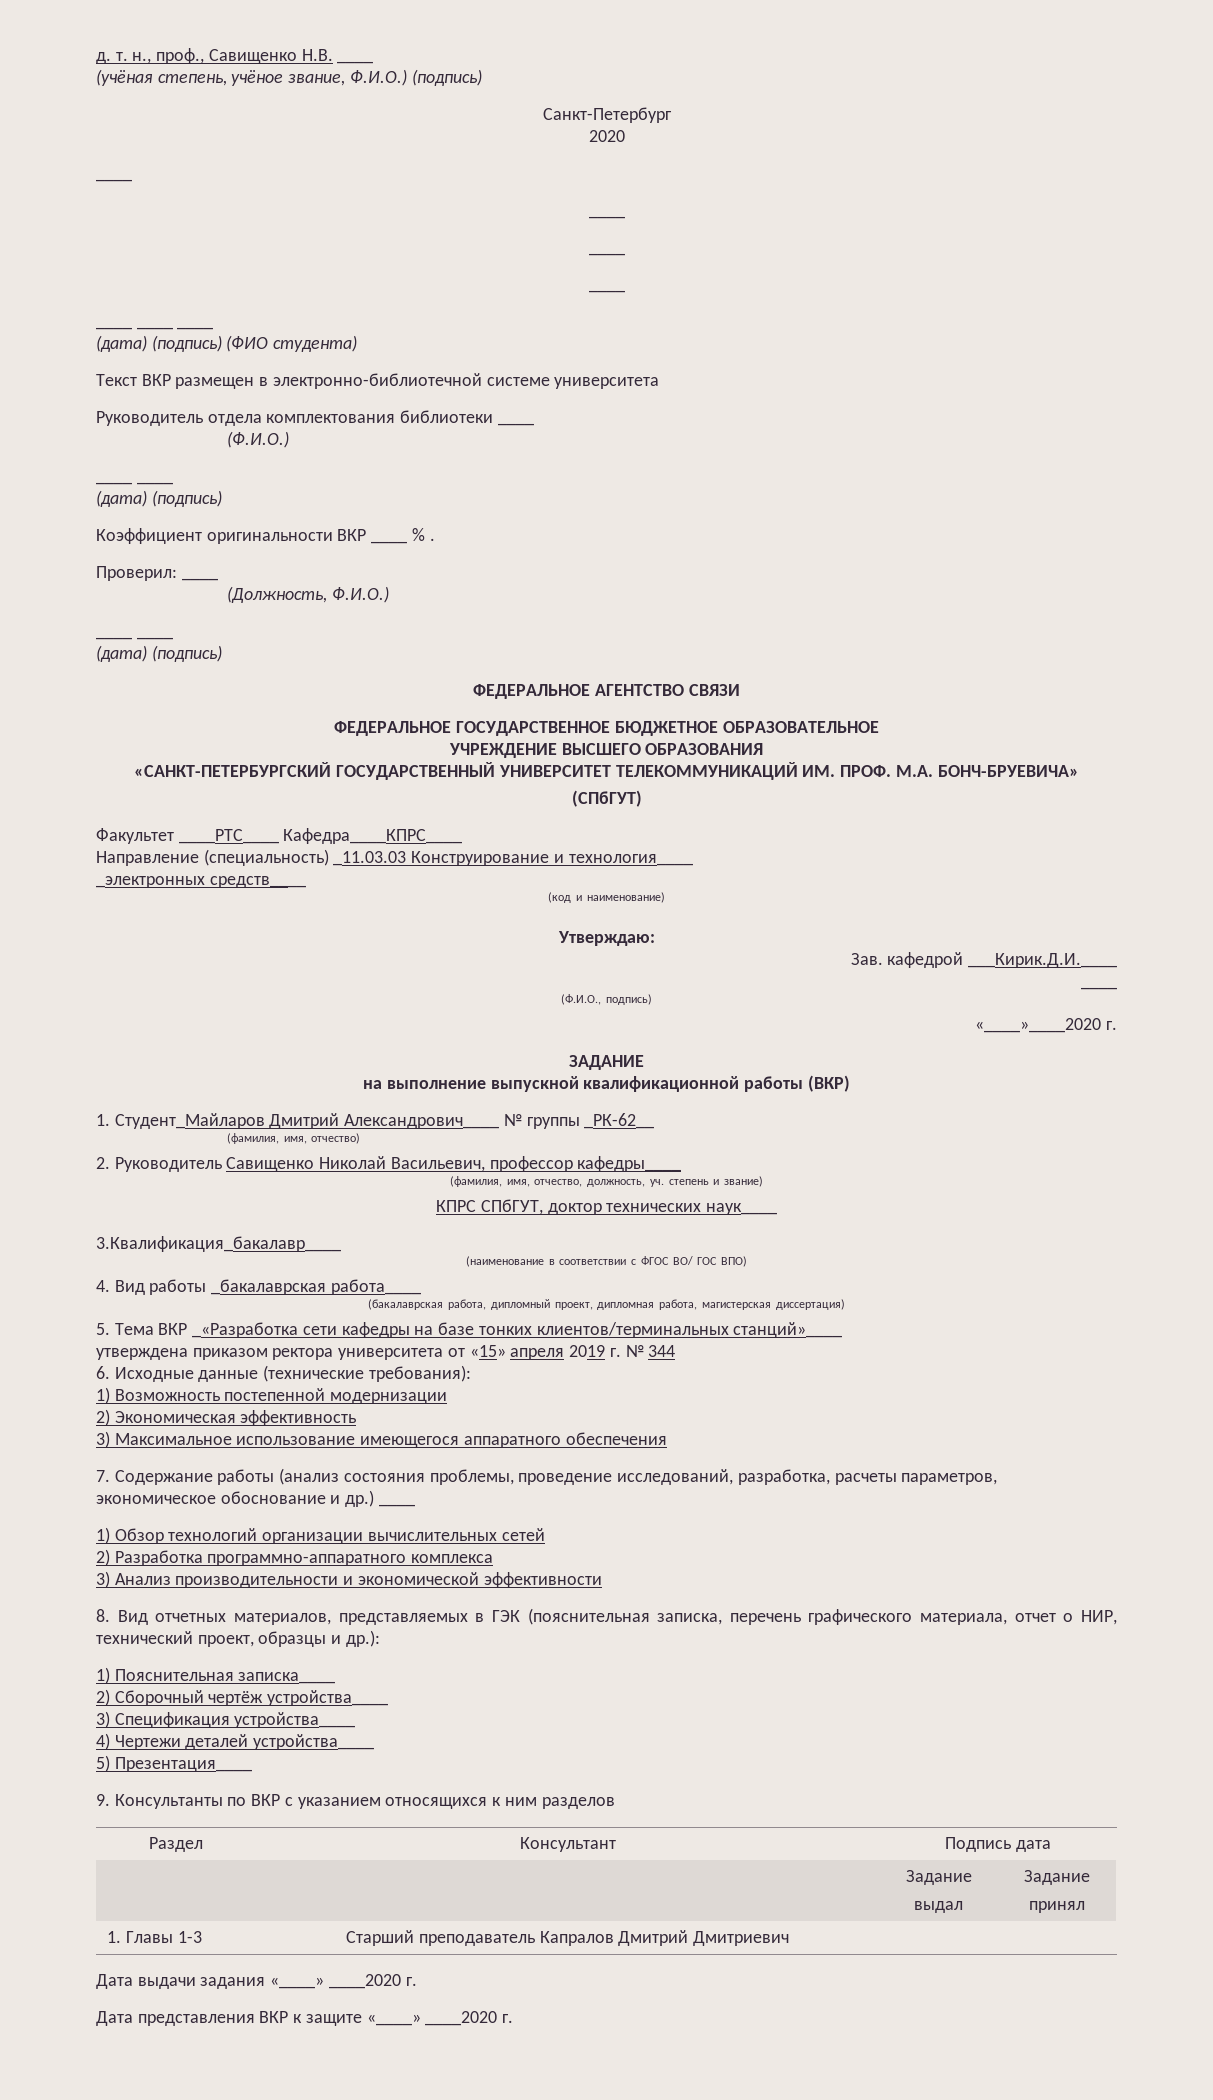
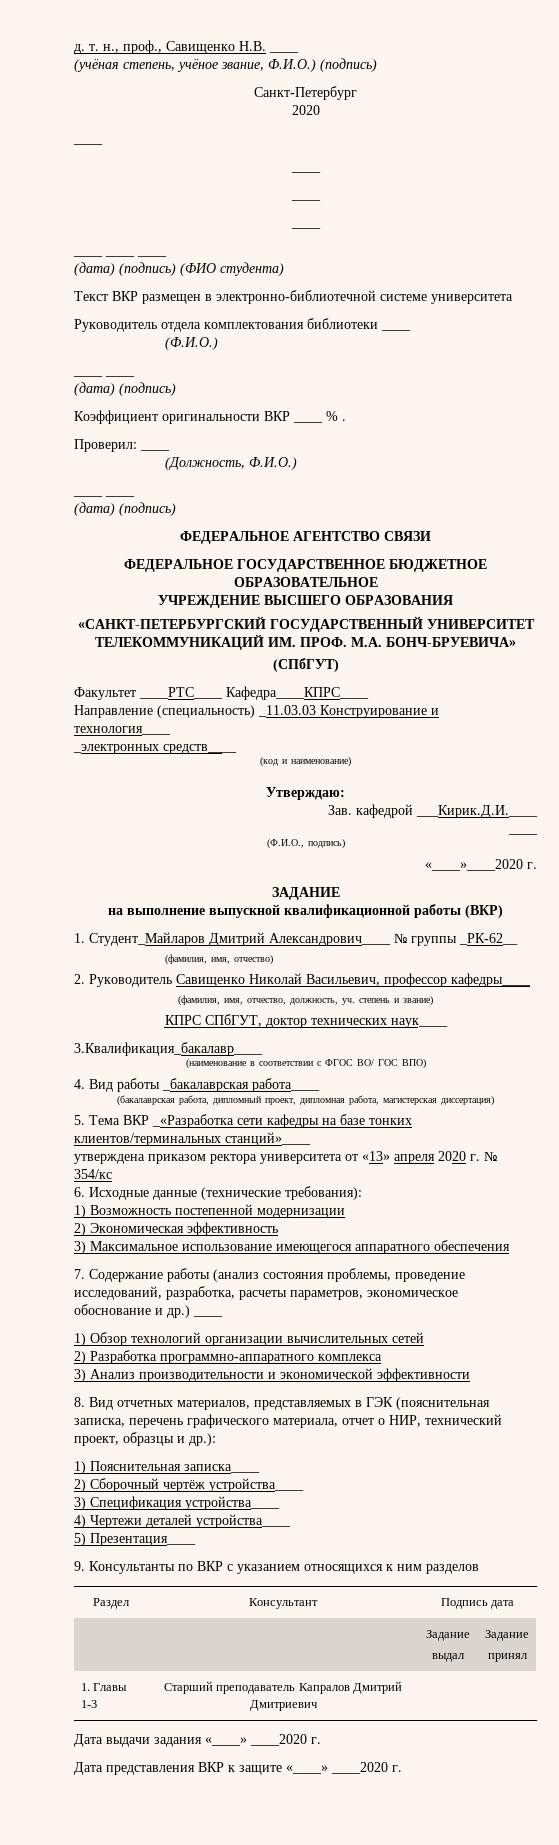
- утверждена приказом ректора университета от «15» апреля 2019 г. № 344
+ утверждена приказом ректора университета от «13» апреля 2020 г. № 354/кс

